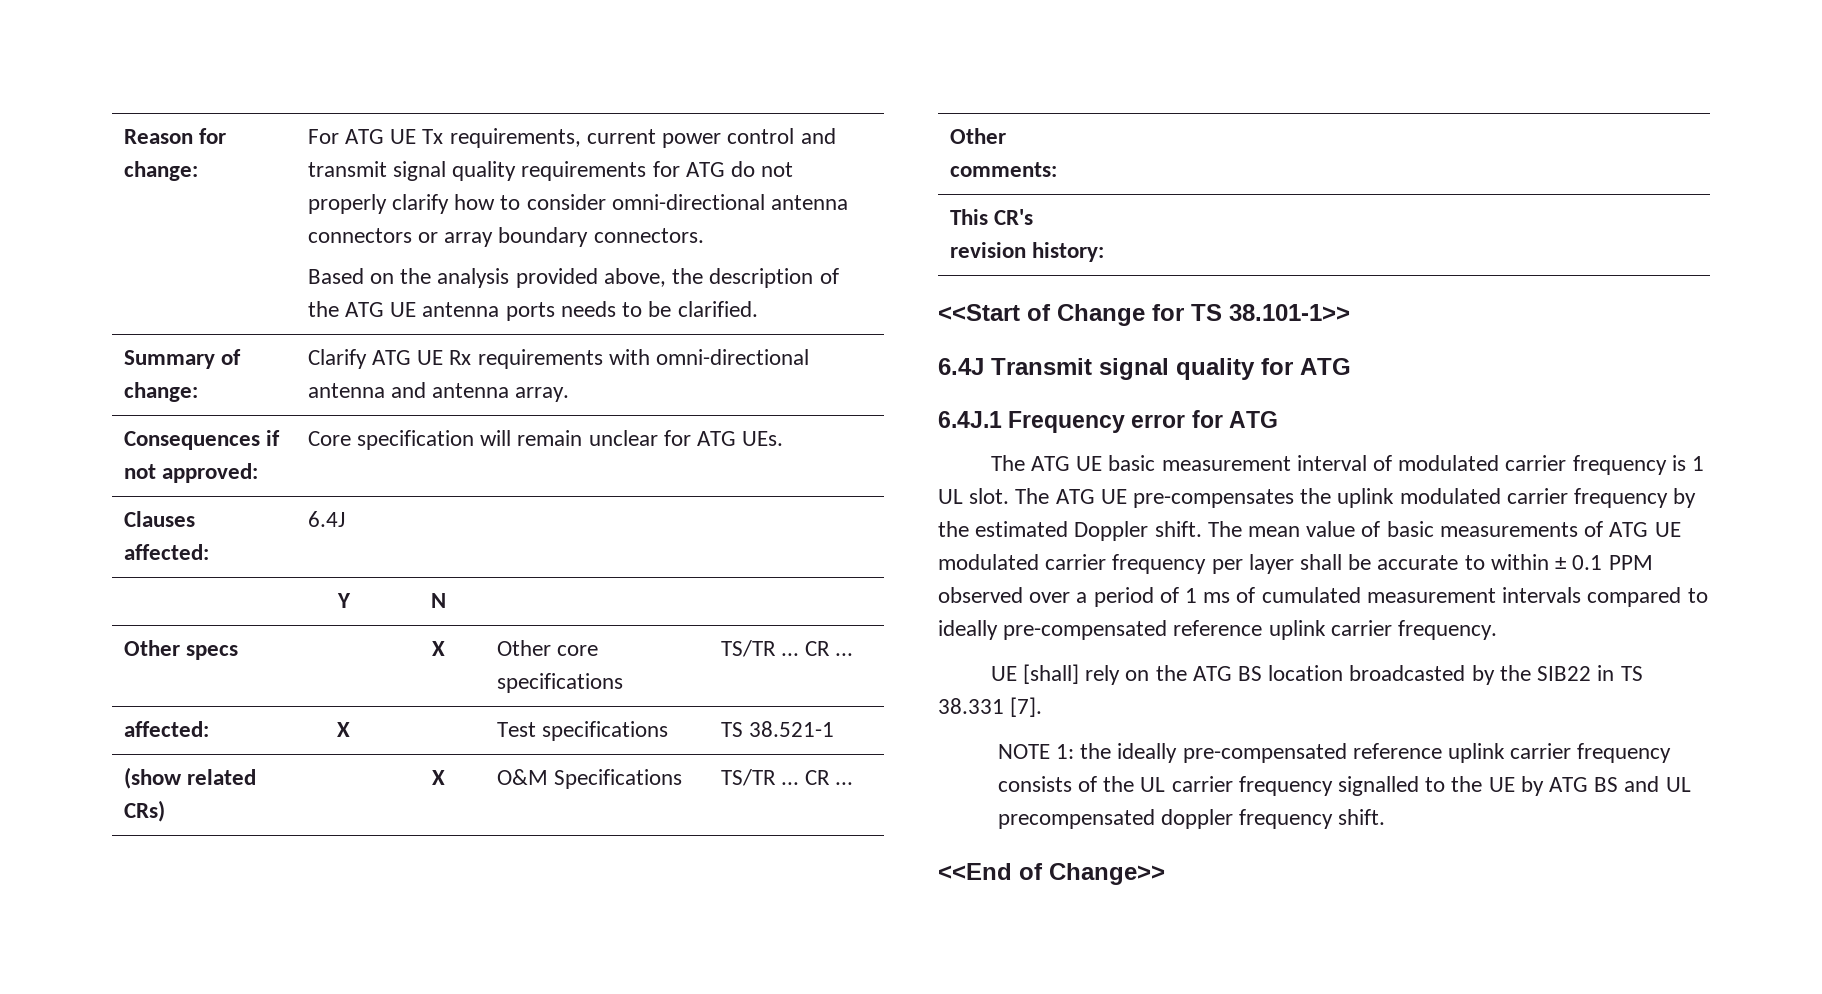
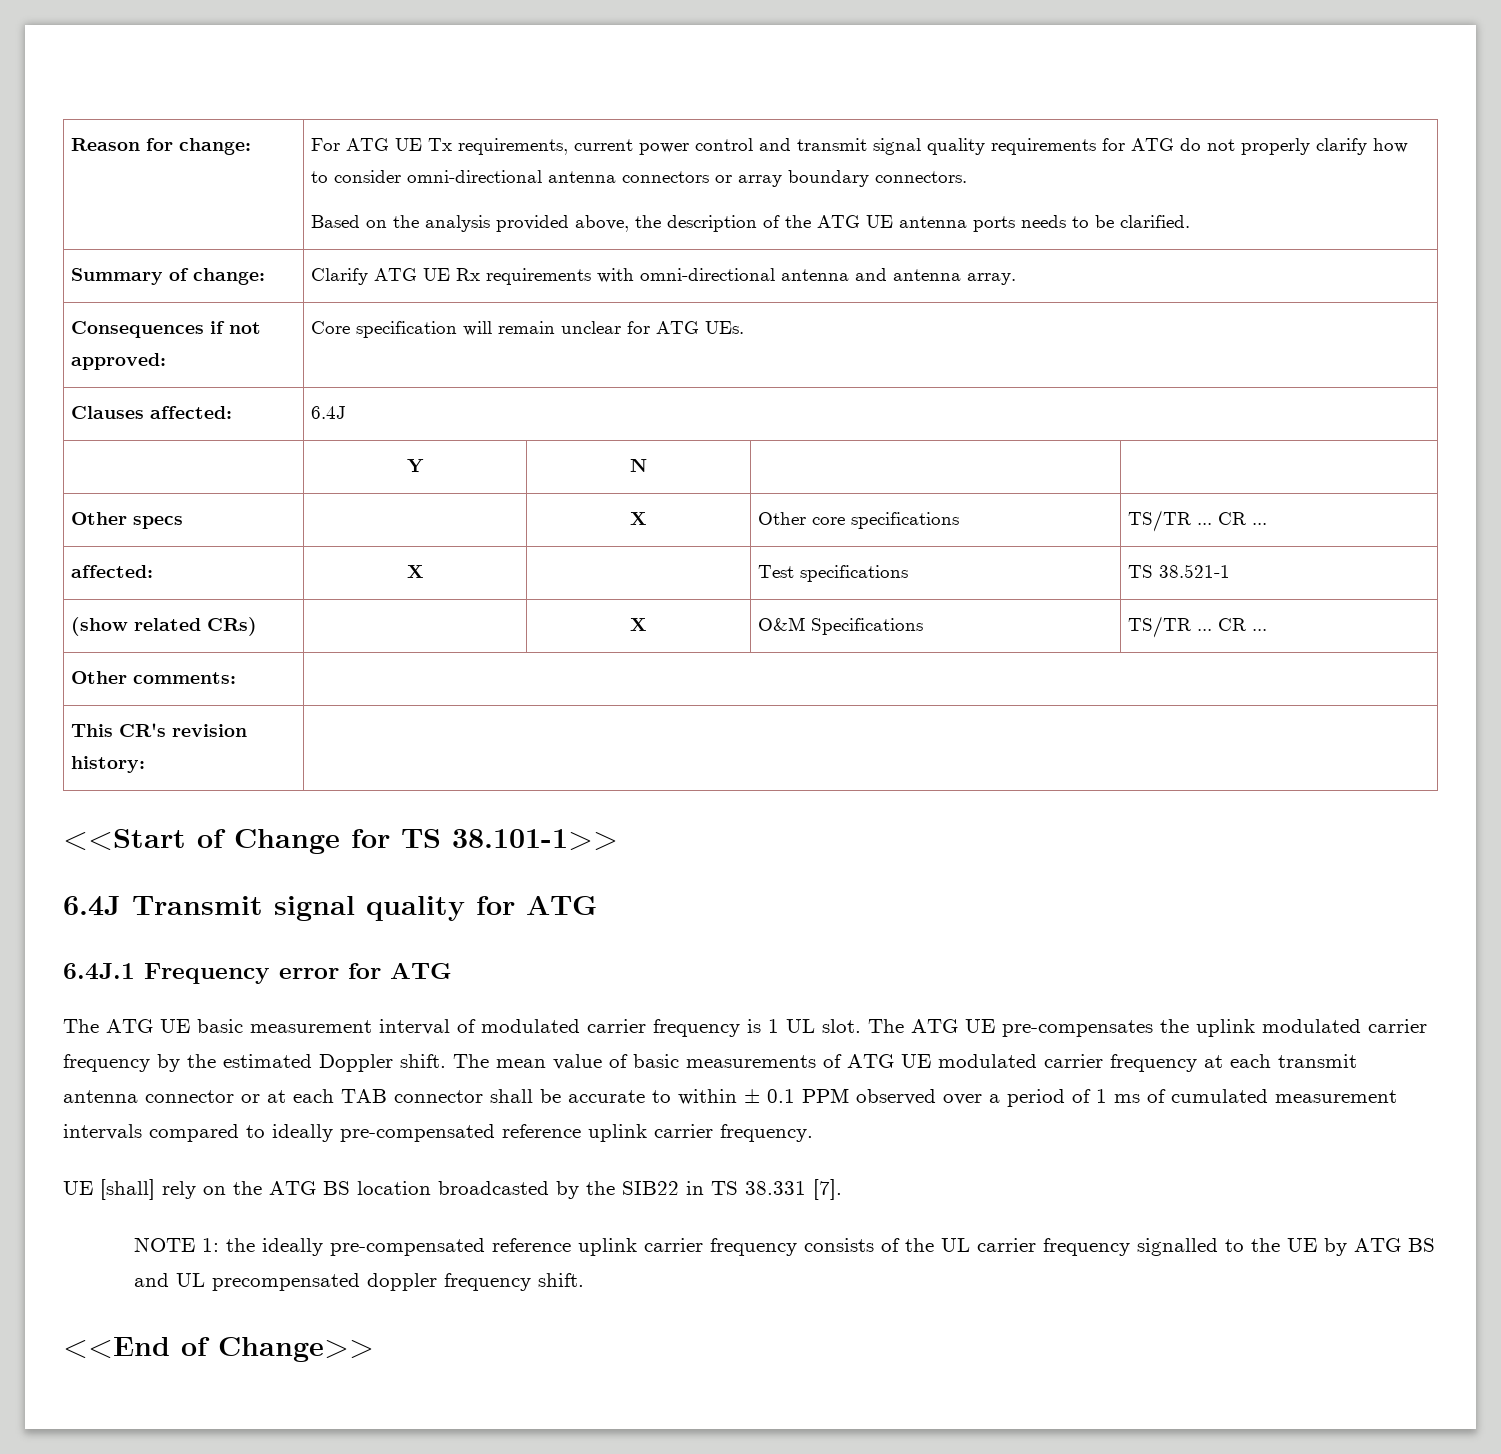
- The mean value of basic measurements of ATG UE modulated carrier frequency per layer shall be accurate to within ± 0.1 PPM observed over a period of 1 ms of cumulated measurement intervals compared to ideally pre-compensated reference uplink carrier frequency.
+ The mean value of basic measurements of ATG UE modulated carrier frequency at each transmit antenna connector or at each TAB connector shall be accurate to within ± 0.1 PPM observed over a period of 1 ms of cumulated measurement intervals compared to ideally pre-compensated reference uplink carrier frequency.

